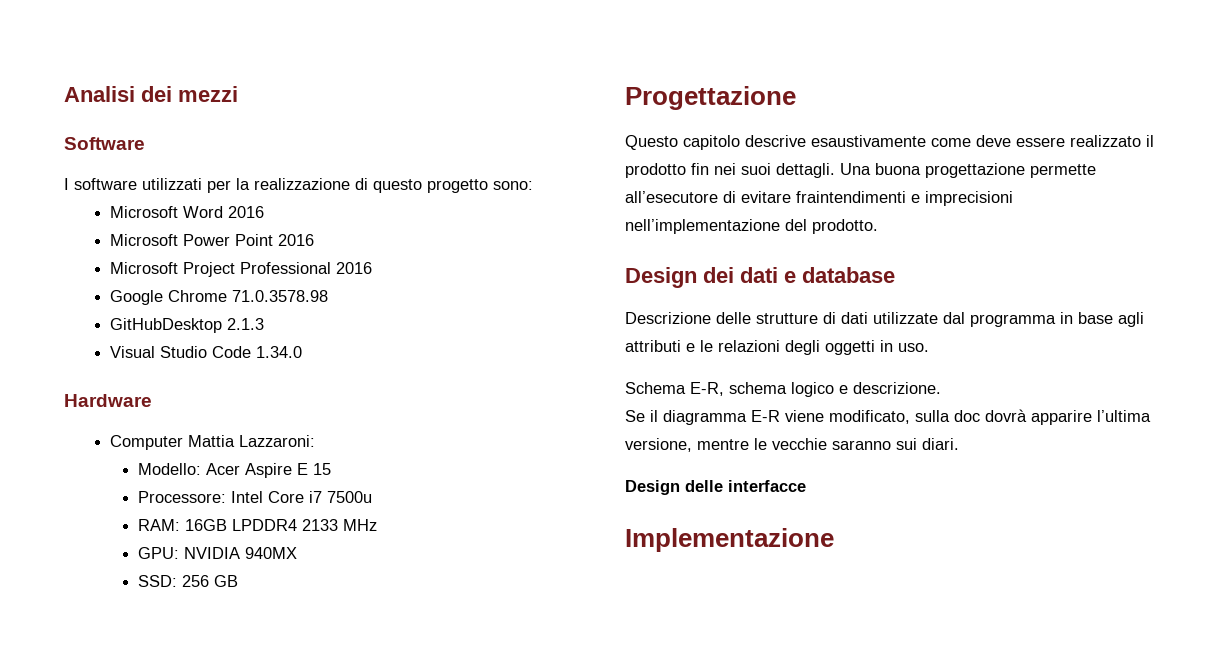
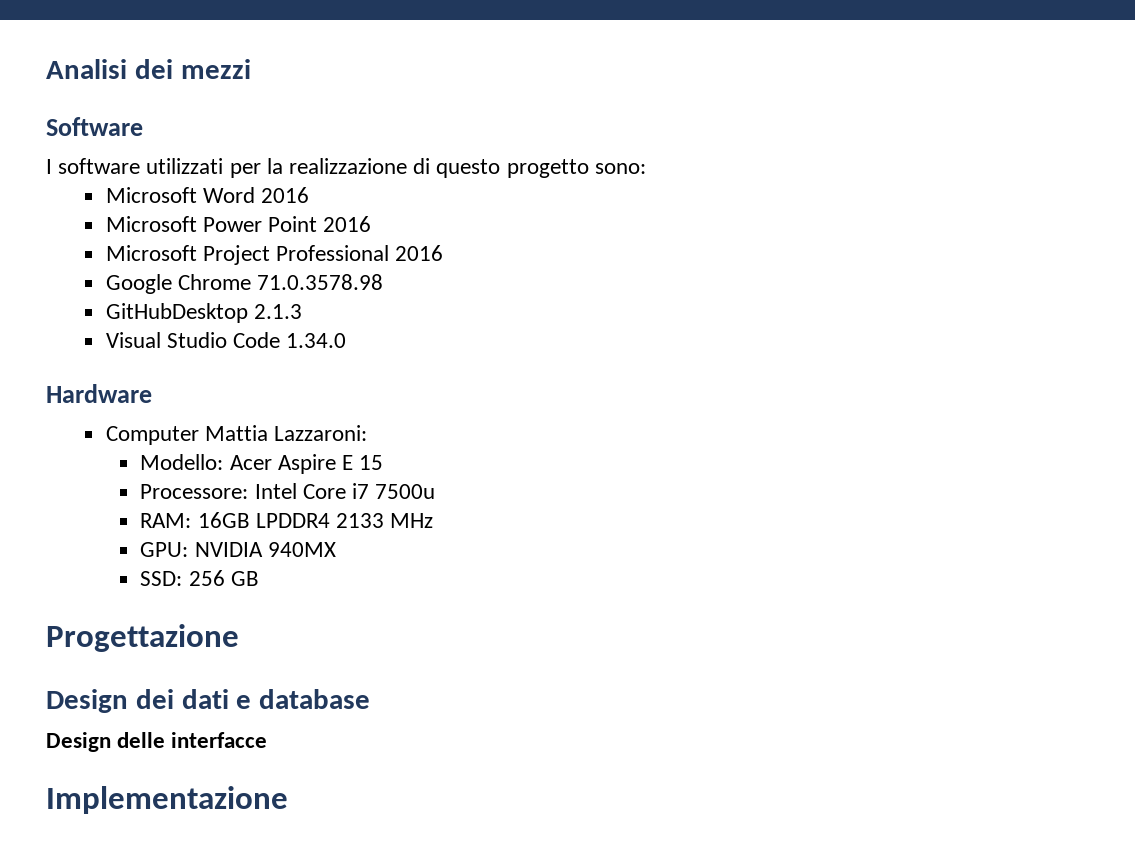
- Questo capitolo descrive esaustivamente come deve essere realizzato il prodotto fin nei suoi dettagli. Una buona progettazione permette all’esecutore di evitare fraintendimenti e imprecisioni nell’implementazione del prodotto.
- Descrizione delle strutture di dati utilizzate dal programma in base agli attributi e le relazioni degli oggetti in uso.
- Schema E-R, schema logico e descrizione.
- Se il diagramma E-R viene modificato, sulla doc dovrà apparire l’ultima versione, mentre le vecchie saranno sui diari.

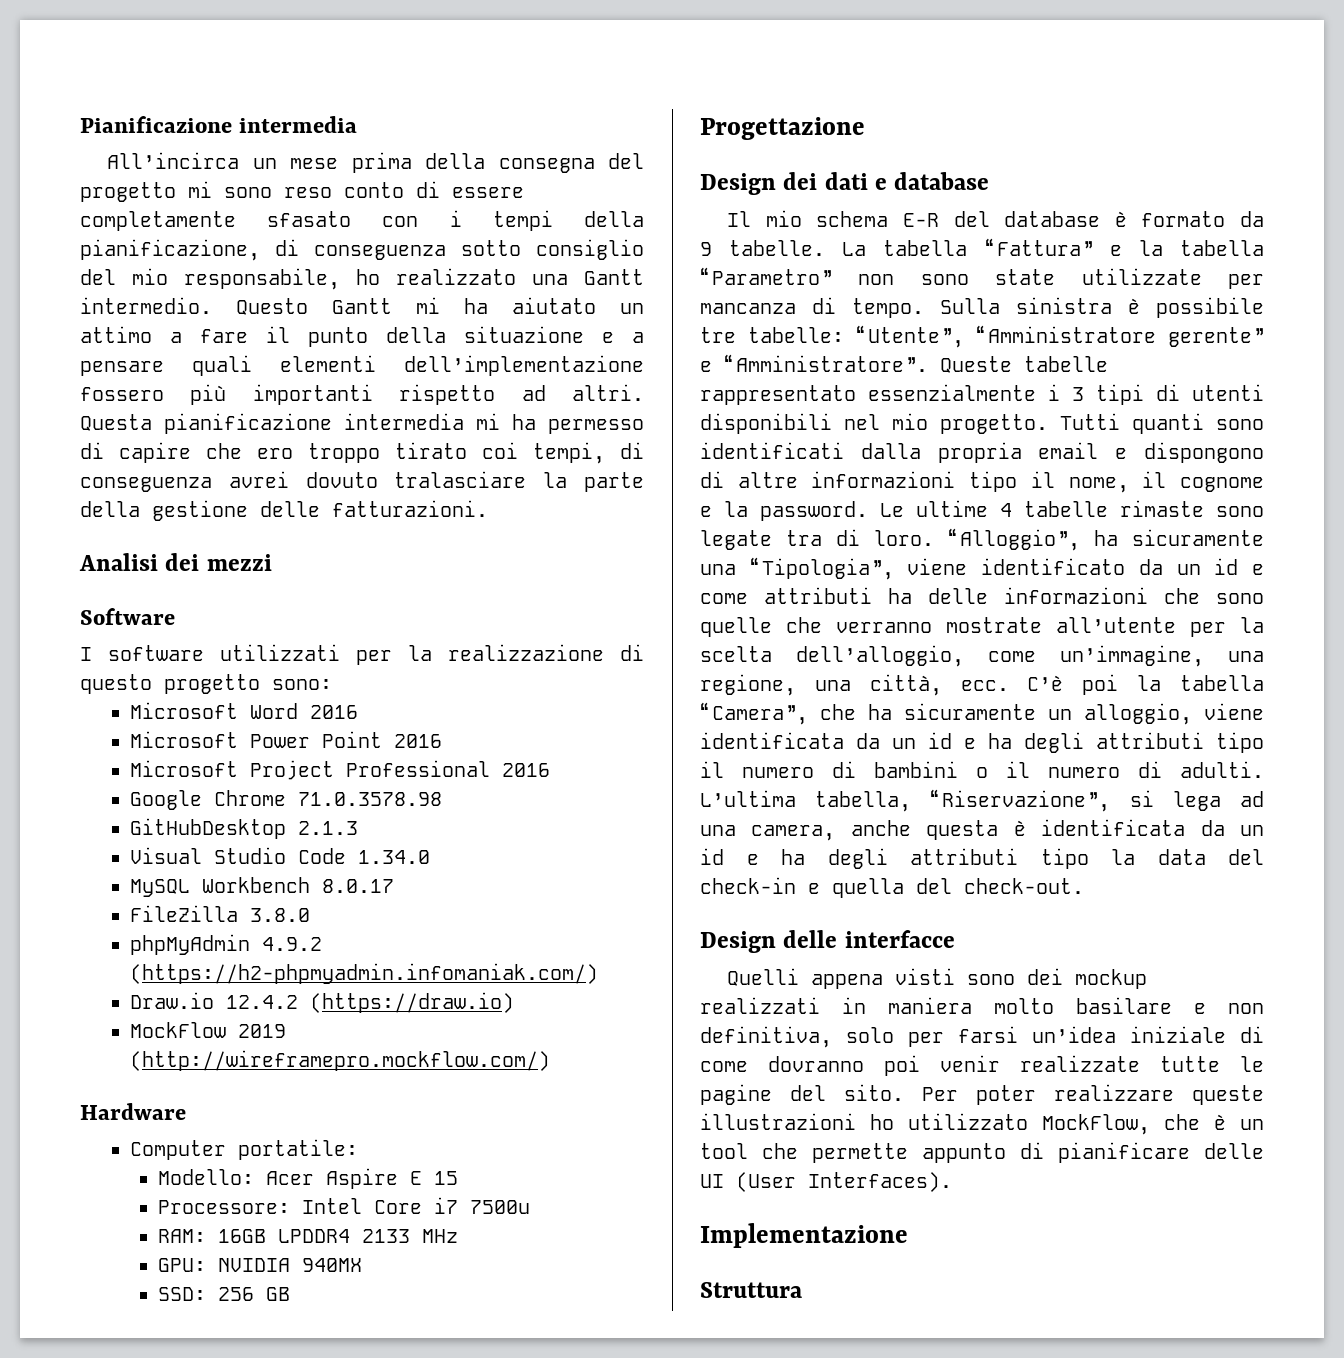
+ Pianificazione intermedia
+ All’incirca un mese prima della consegna del progetto mi sono reso conto di essere completamente sfasato con i tempi della pianificazione, di conseguenza sotto consiglio del mio responsabile, ho realizzato una Gantt intermedio. Questo Gantt mi ha aiutato un attimo a fare il punto della situazione e a pensare quali elementi dell’implementazione fossero più importanti rispetto ad altri. Questa pianificazione intermedia mi ha permesso di capire che ero troppo tirato coi tempi, di conseguenza avrei dovuto tralasciare la parte della gestione delle fatturazioni.
+ MySQL Workbench 8.0.17
+ FileZilla 3.8.0
+ phpMyAdmin 4.9.2 (https://h2-phpmyadmin.infomaniak.com/)
+ Draw.io 12.4.2 (https://draw.io)
+ MockFlow 2019 (http://wireframepro.mockflow.com/)
- Computer Mattia Lazzaroni:
+ Computer portatile:
+ Il mio schema E-R del database è formato da 9 tabelle. La tabella “Fattura” e la tabella “Parametro” non sono state utilizzate per mancanza di tempo. Sulla sinistra è possibile tre tabelle: “Utente”, “Amministratore gerente” e “Amministratore”. Queste tabelle rappresentato essenzialmente i 3 tipi di utenti disponibili nel mio progetto. Tutti quanti sono identificati dalla propria email e dispongono di altre informazioni tipo il nome, il cognome e la password. Le ultime 4 tabelle rimaste sono legate tra di loro. “Alloggio”, ha sicuramente una “Tipologia”, viene identificato da un id e come attributi ha delle informazioni che sono quelle che verranno mostrate all’utente per la scelta dell’alloggio, come un’immagine, una regione, una città, ecc. C’è poi la tabella “Camera”, che ha sicuramente un alloggio, viene identificata da un id e ha degli attributi tipo il numero di bambini o il numero di adulti. L’ultima tabella, “Riservazione”, si lega ad una camera, anche questa è identificata da un id e ha degli attributi tipo la data del check-in e quella del check-out.
  Design delle interfacce
+ Quelli appena visti sono dei mockup realizzati in maniera molto basilare e non definitiva, solo per farsi un’idea iniziale di come dovranno poi venir realizzate tutte le pagine del sito. Per poter realizzare queste illustrazioni ho utilizzato MockFlow, che è un tool che permette appunto di pianificare delle UI (User Interfaces).
+ Struttura

